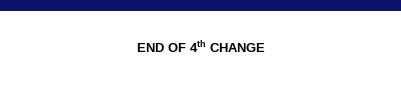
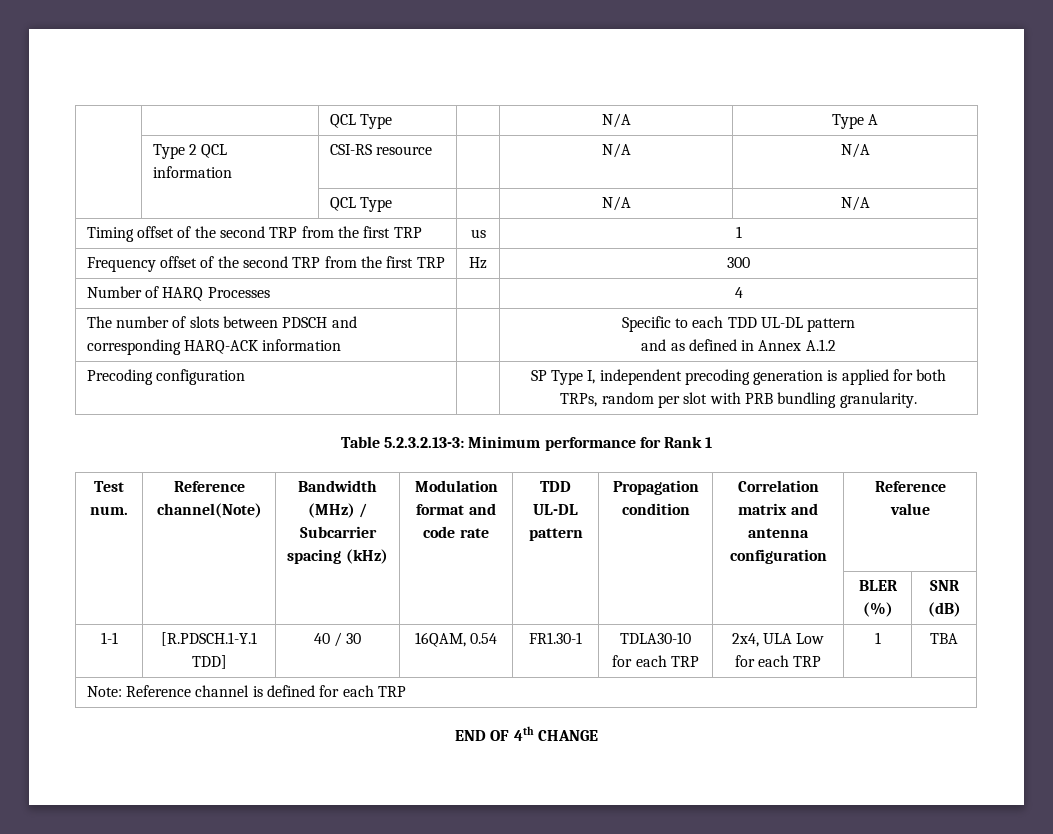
+ | | QCL Type | | N/A | Type A
+ | Type 2 QCL information | CSI-RS resource | | N/A | N/A
+ | | QCL Type | | N/A | N/A
+ Timing offset of the second TRP from the first TRP | us | 1
+ Frequency offset of the second TRP from the first TRP | Hz | 300
+ Number of HARQ Processes | | 4
+ The number of slots between PDSCH and corresponding HARQ-ACK information | | Specific to each TDD UL-DL pattern
+ and as defined in Annex A.1.2
+ Precoding configuration | | SP Type I, independent precoding generation is applied for both TRPs, random per slot with PRB bundling granularity.
+ Table 5.2.3.2.13-3: Minimum performance for Rank 1
+ Test num. | Reference channel(Note) | Bandwidth (MHz) / Subcarrier spacing (kHz) | Modulation format and code rate | TDD UL-DL pattern | Propagation condition | Correlation matrix and antenna configuration | Reference value
+ | | | | | | | BLER (%) | SNR (dB)
+ 1-1 | [R.PDSCH.1-Y.1 TDD] | 40 / 30 | 16QAM, 0.54 | FR1.30-1 | TDLA30-10 for each TRP | 2x4, ULA Low for each TRP | 1 | TBA
+ Note: Reference channel is defined for each TRP

